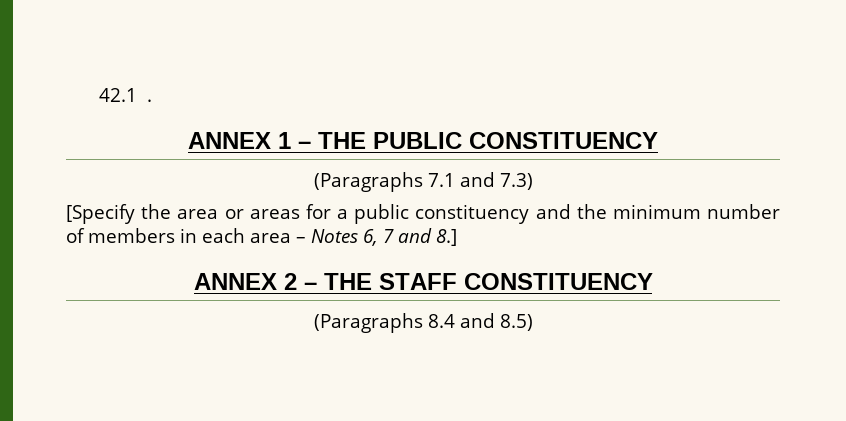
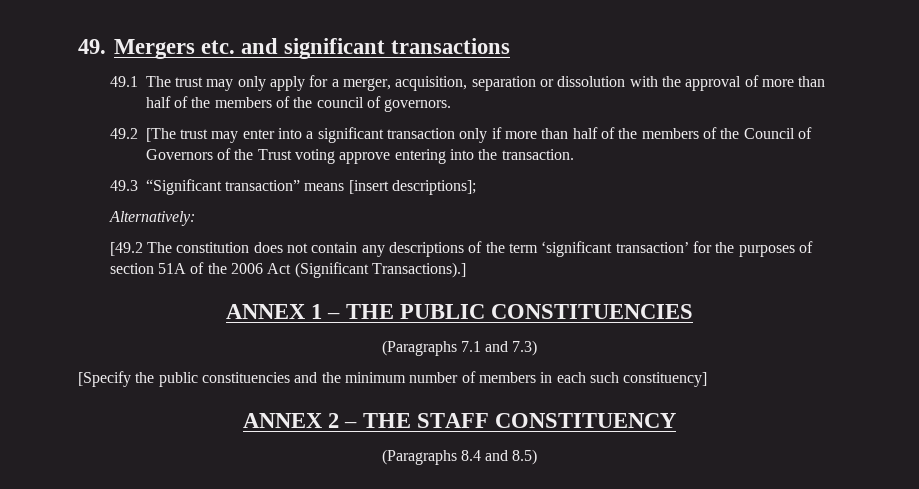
- 42.1 .
+ 49. Mergers etc. and significant transactions
+ 49.1 The trust may only apply for a merger, acquisition, separation or dissolution with the approval of more than half of the members of the council of governors.
+ 49.2 [The trust may enter into a significant transaction only if more than half of the members of the Council of Governors of the Trust voting approve entering into the transaction.
+ 49.3 “Significant transaction” means [insert descriptions];
+ Alternatively:
+ [49.2 The constitution does not contain any descriptions of the term ‘significant transaction’ for the purposes of section 51A of the 2006 Act (Significant Transactions).]
- ANNEX 1 – THE PUBLIC CONSTITUENCY
+ ANNEX 1 – THE PUBLIC CONSTITUENCIES
- [Specify the area or areas for a public constituency and the minimum number of members in each area – Notes 6, 7 and 8.]
+ [Specify the public constituencies and the minimum number of members in each such constituency]

